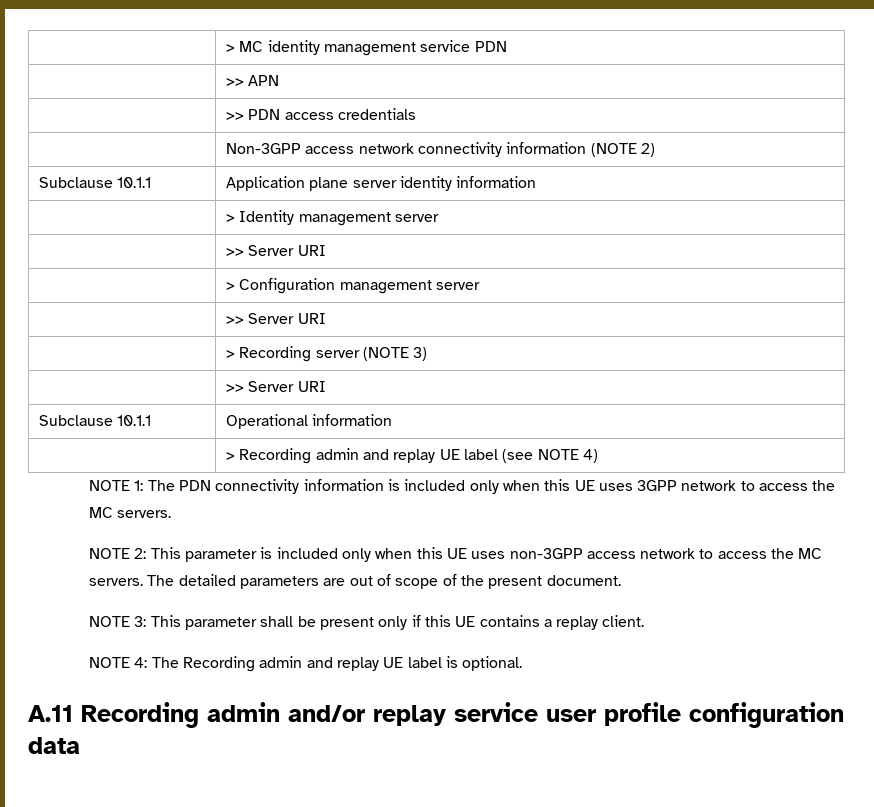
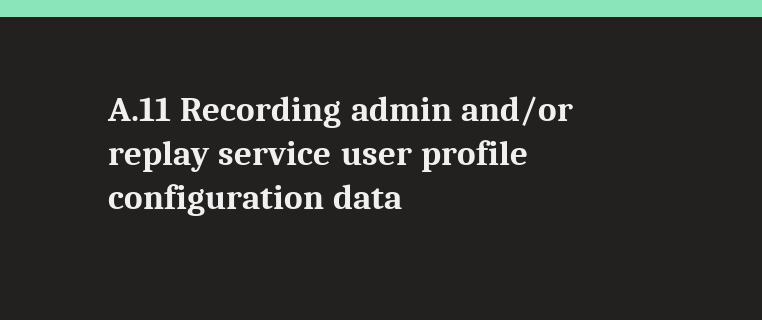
- | > MC identity management service PDN
- | >> APN
- | >> PDN access credentials
- | Non-3GPP access network connectivity information (NOTE 2)
- Subclause 10.1.1 | Application plane server identity information
- | > Identity management server
- | >> Server URI
- | > Configuration management server
- | >> Server URI
- | > Recording server (NOTE 3)
- | >> Server URI
- Subclause 10.1.1 | Operational information
- | > Recording admin and replay UE label (see NOTE 4)
- NOTE 1: The PDN connectivity information is included only when this UE uses 3GPP network to access the MC servers.
- NOTE 2: This parameter is included only when this UE uses non-3GPP access network to access the MC servers. The detailed parameters are out of scope of the present document.
- NOTE 3: This parameter shall be present only if this UE contains a replay client.
- NOTE 4: The Recording admin and replay UE label is optional.

